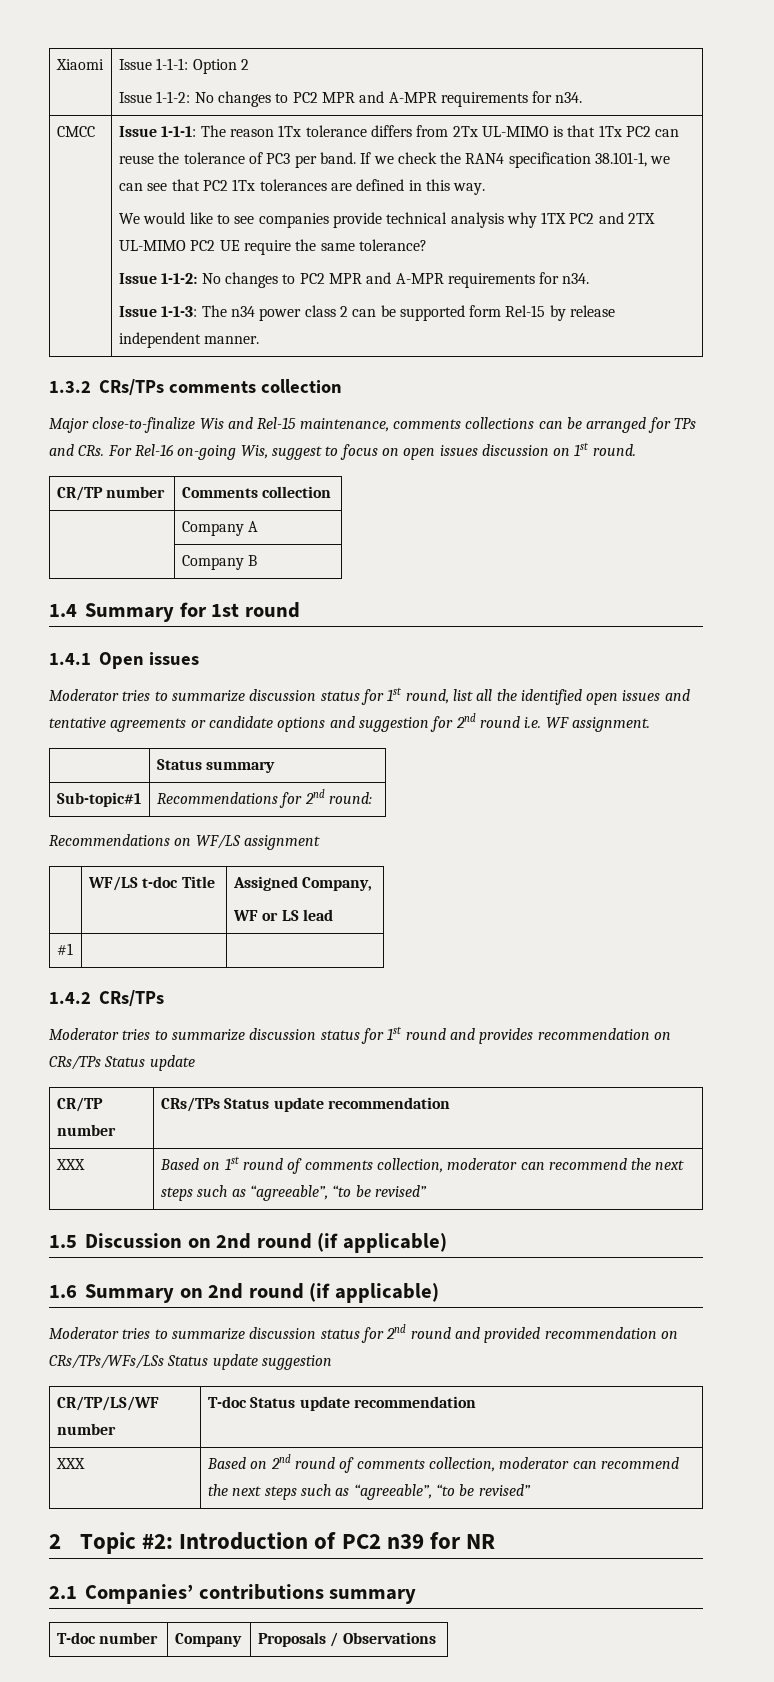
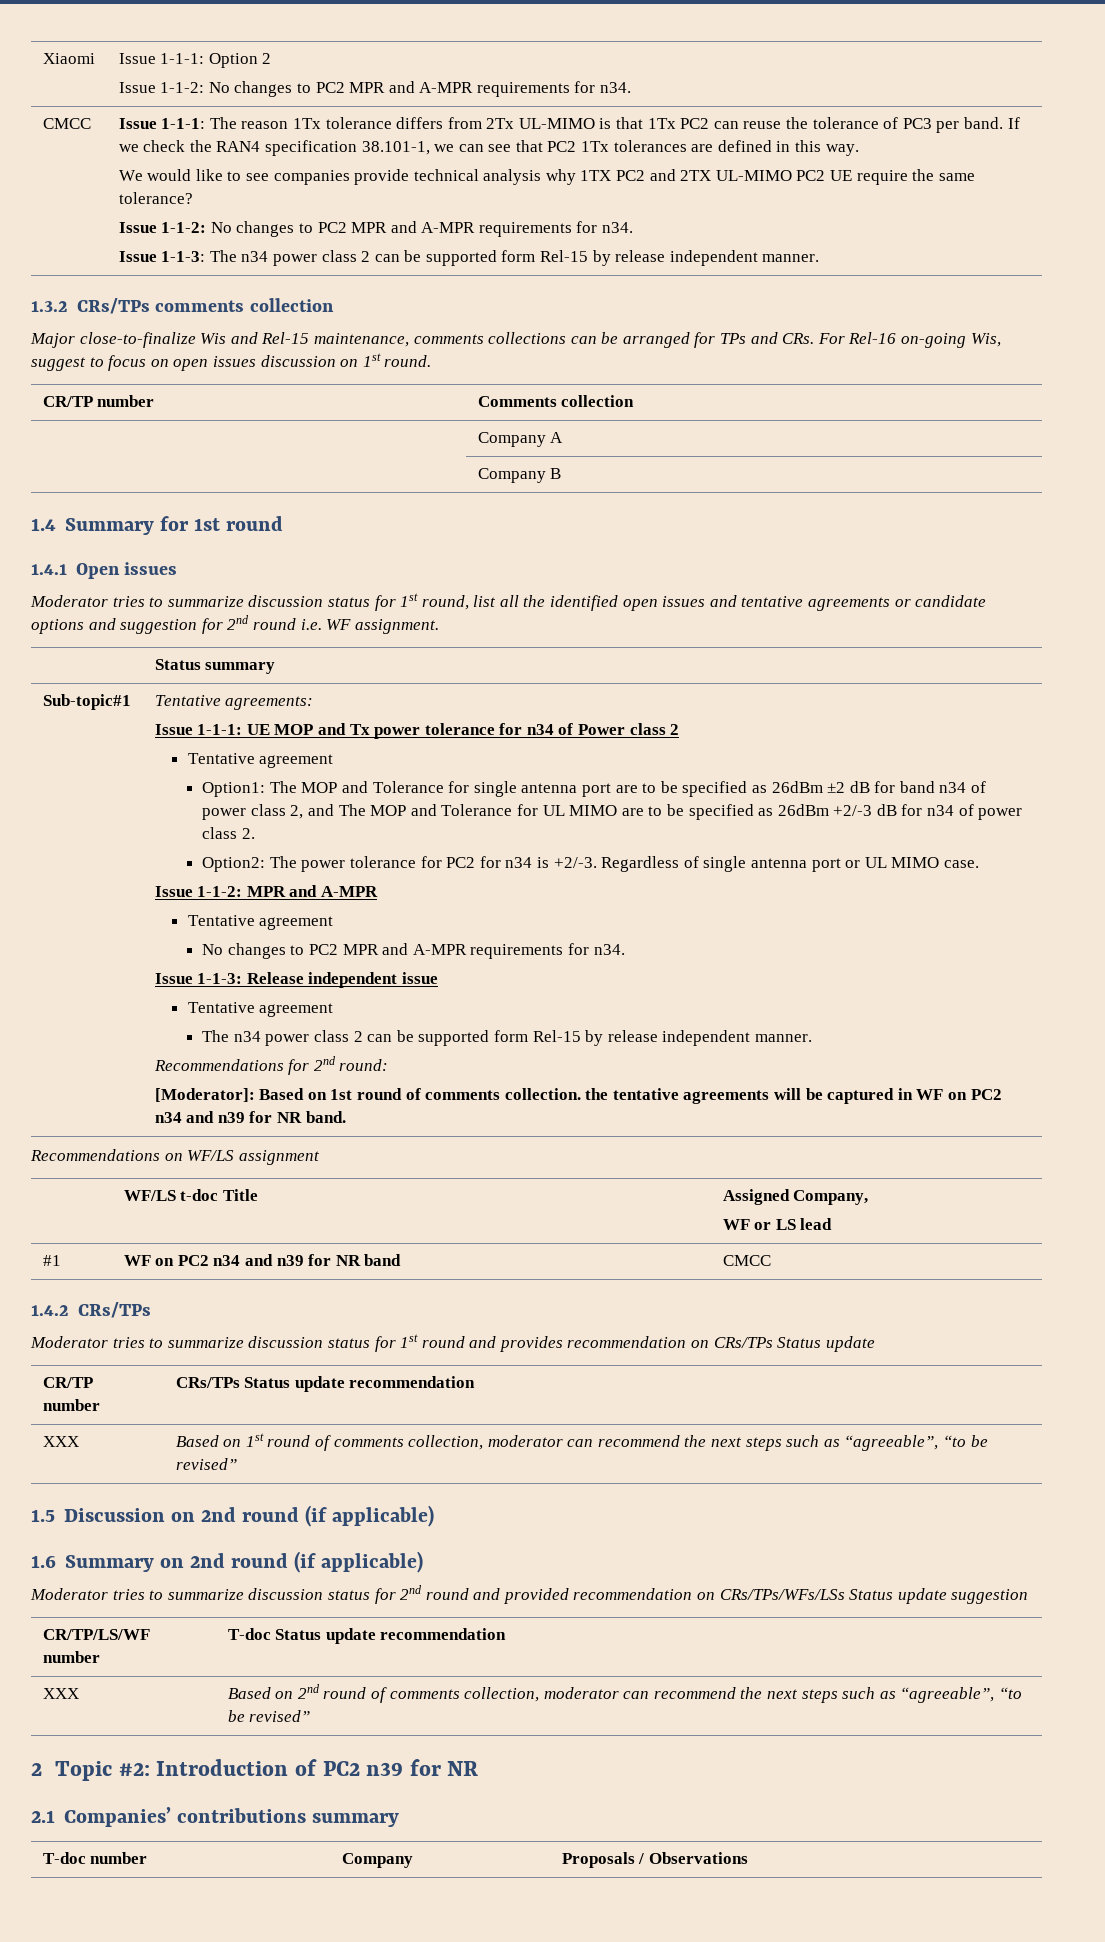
+ Tentative agreements:
+ Issue 1-1-1: UE MOP and Tx power tolerance for n34 of Power class 2
+ Tentative agreement
+ Option1: The MOP and Tolerance for single antenna port are to be specified as 26dBm ±2 dB for band n34 of power class 2, and The MOP and Tolerance for UL MIMO are to be specified as 26dBm +2/-3 dB for n34 of power class 2.
+ Option2: The power tolerance for PC2 for n34 is +2/-3. Regardless of single antenna port or UL MIMO case.
+ Issue 1-1-2: MPR and A-MPR
+ Tentative agreement
+ No changes to PC2 MPR and A-MPR requirements for n34.
+ Issue 1-1-3: Release independent issue
+ Tentative agreement
+ The n34 power class 2 can be supported form Rel-15 by release independent manner.
  Recommendations for 2nd round:
+ [Moderator]: Based on 1st round of comments collection. the tentative agreements will be captured in WF on PC2 n34 and n39 for NR band.
- #1 | |
+ #1 | WF on PC2 n34 and n39 for NR band | CMCC

